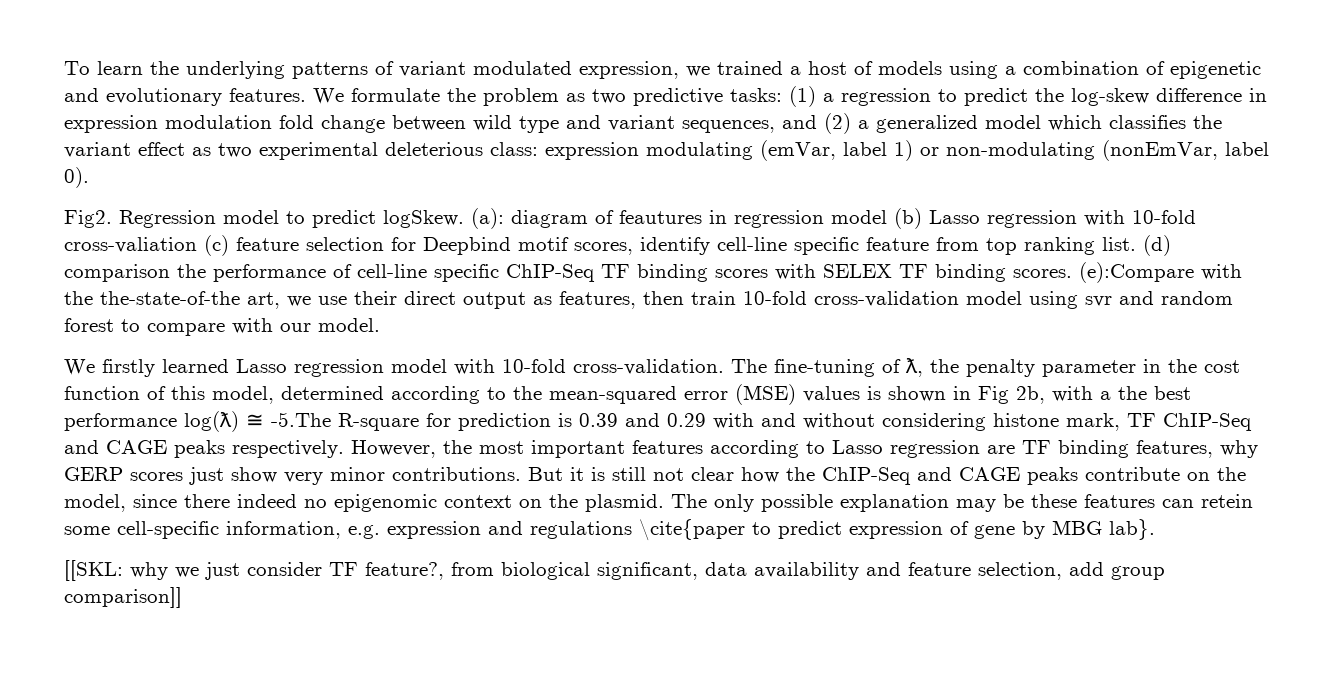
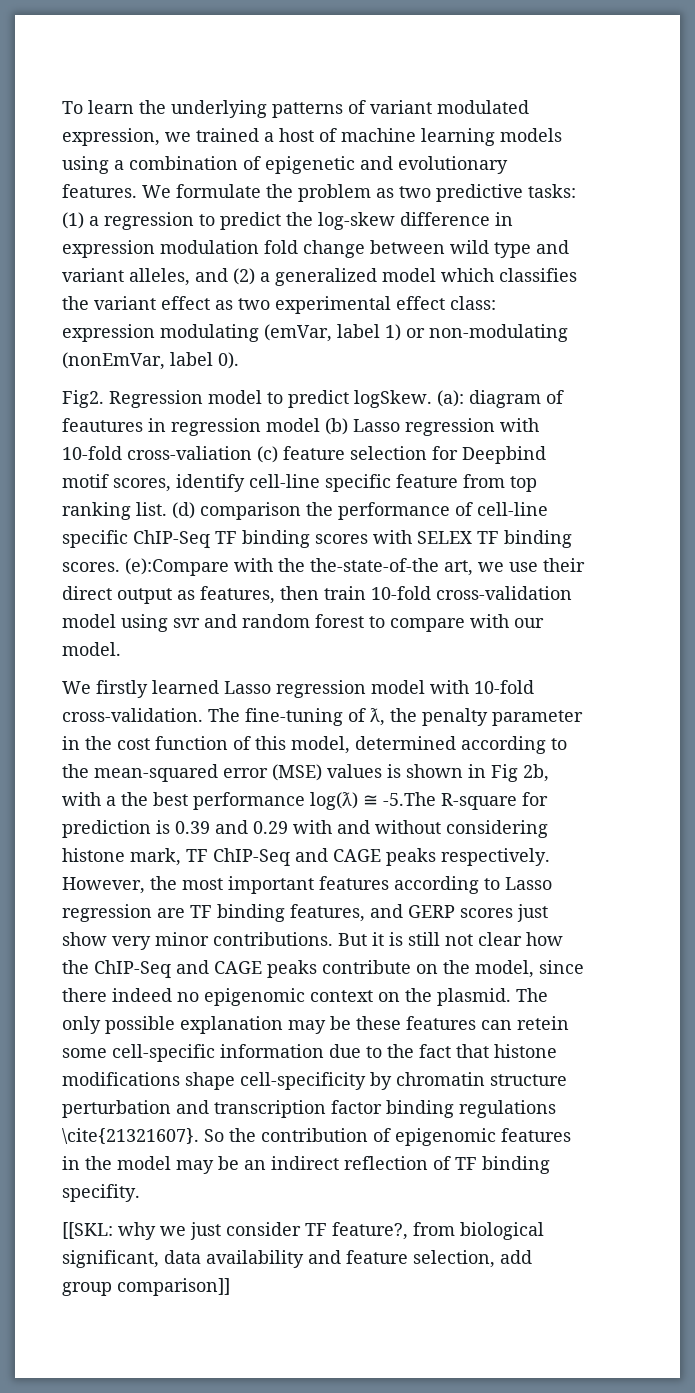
- To learn the underlying patterns of variant modulated expression, we trained a host of models using a combination of epigenetic and evolutionary features.
+ To learn the underlying patterns of variant modulated expression, we trained a host of machine learning models using a combination of epigenetic and evolutionary features.
- We formulate the problem as two predictive tasks: (1) a regression to predict the log-skew difference in expression modulation fold change between wild type and variant sequences, and (2) a generalized model which classifies the variant effect as two experimental deleterious class: expression modulating (emVar, label 1) or non-modulating (nonEmVar, label 0).
+ We formulate the problem as two predictive tasks: (1) a regression to predict the log-skew difference in expression modulation fold change between wild type and variant alleles, and (2) a generalized model which classifies the variant effect as two experimental effect class: expression modulating (emVar, label 1) or non-modulating (nonEmVar, label 0).
- However, the most important features according to Lasso regression are TF binding features, why GERP scores just show very minor contributions.
+ However, the most important features according to Lasso regression are TF binding features, and GERP scores just show very minor contributions.
- The only possible explanation may be these features can retein some cell-specific information, e.g. expression and regulations \cite{paper to predict expression of gene by MBG lab}.
+ The only possible explanation may be these features can retein some cell-specific information due to the fact that histone modifications shape cell-specificity by chromatin structure perturbation and transcription factor binding regulations \cite{21321607}. So the contribution of epigenomic features in the model may be an indirect reflection of TF binding specifity.

